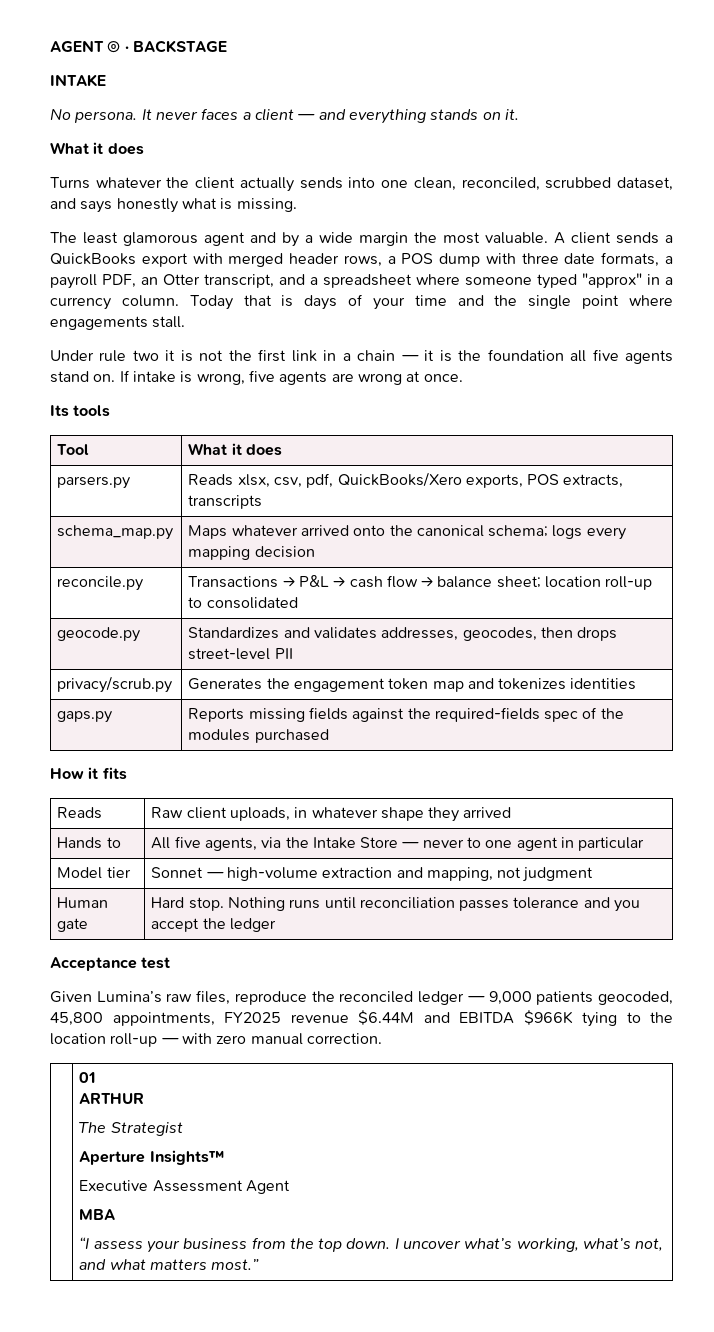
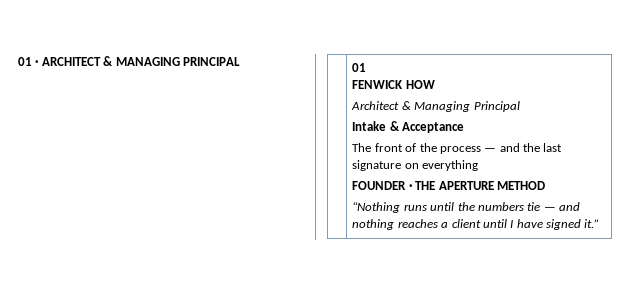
- AGENT ⓪ · BACKSTAGE
- INTAKE
- No persona. It never faces a client — and everything stands on it.
- What it does
- Turns whatever the client actually sends into one clean, reconciled, scrubbed dataset, and says honestly what is missing.
- The least glamorous agent and by a wide margin the most valuable. A client sends a QuickBooks export with merged header rows, a POS dump with three date formats, a payroll PDF, an Otter transcript, and a spreadsheet where someone typed "approx" in a currency column. Today that is days of your time and the single point where engagements stall.
- Under rule two it is not the first link in a chain — it is the foundation all five agents stand on. If intake is wrong, five agents are wrong at once.
- Its tools
- Tool | What it does
- parsers.py | Reads xlsx, csv, pdf, QuickBooks/Xero exports, POS extracts, transcripts
- schema_map.py | Maps whatever arrived onto the canonical schema; logs every mapping decision
- reconcile.py | Transactions → P&L → cash flow → balance sheet; location roll-up to consolidated
- geocode.py | Standardizes and validates addresses, geocodes, then drops street-level PII
- privacy/scrub.py | Generates the engagement token map and tokenizes identities
- gaps.py | Reports missing fields against the required-fields spec of the modules purchased
- How it fits
- Reads | Raw client uploads, in whatever shape they arrived
- Hands to | All five agents, via the Intake Store — never to one agent in particular
- Model tier | Sonnet — high-volume extraction and mapping, not judgment
- Human gate | Hard stop. Nothing runs until reconciliation passes tolerance and you accept the ledger
- Acceptance test
- Given Lumina’s raw files, reproduce the reconciled ledger — 9,000 patients geocoded, 45,800 appointments, FY2025 revenue $6.44M and EBITDA $966K tying to the location roll-up — with zero manual correction.
+ 01 · ARCHITECT & MANAGING PRINCIPAL
  | 01
- ARTHUR
- The Strategist
- Aperture Insights™
- Executive Assessment Agent
- MBA
- “I assess your business from the top down. I uncover what’s working, what’s not, and what matters most.”
+ FENWICK HOW
+ Architect & Managing Principal
+ Intake & Acceptance
+ The front of the process — and the last signature on everything
+ FOUNDER · THE APERTURE METHOD
+ “Nothing runs until the numbers tie — and nothing reaches a client until I have signed it.”

